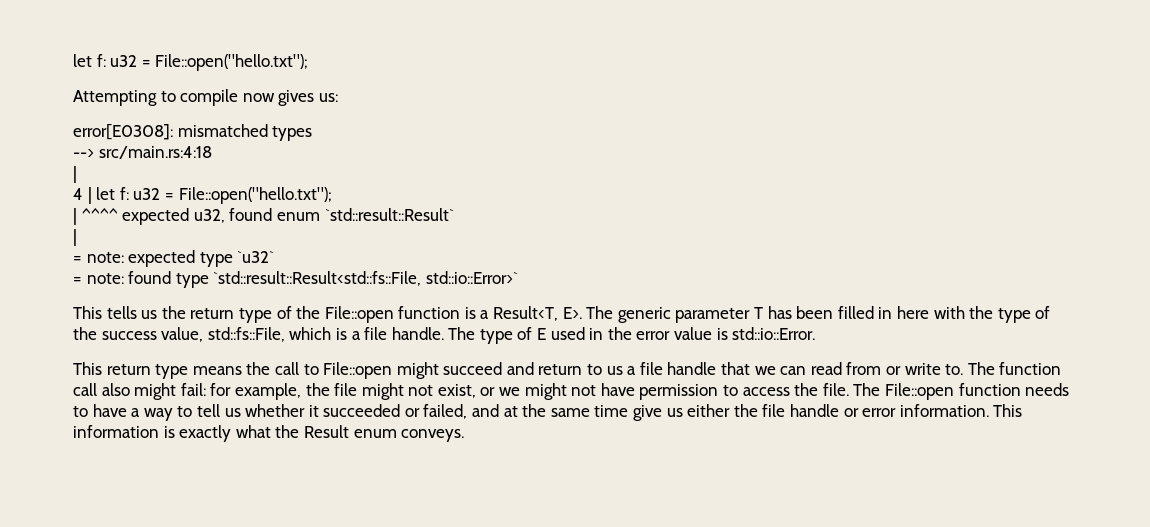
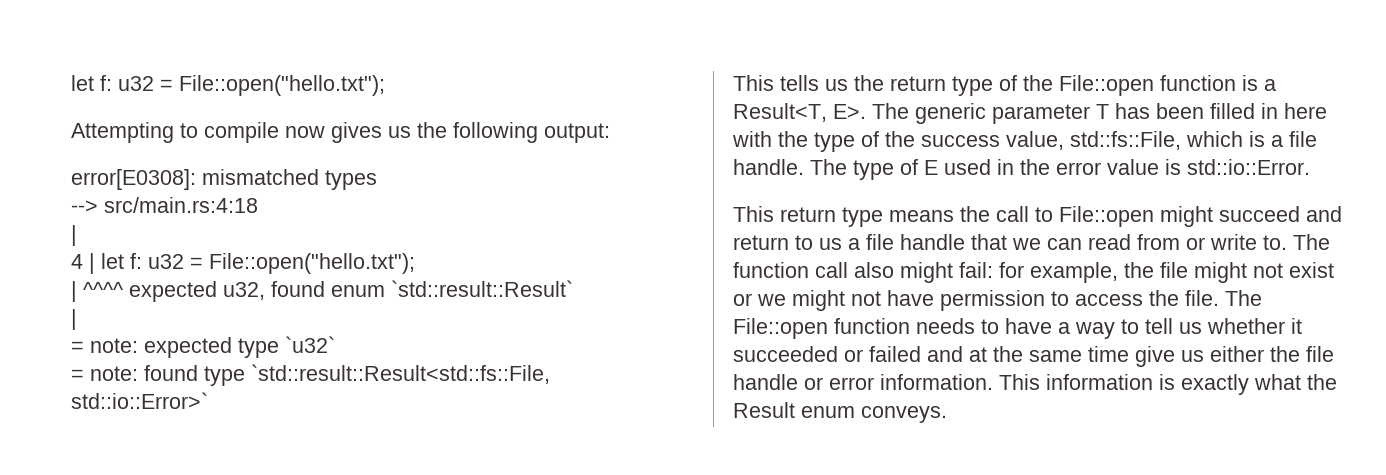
- Attempting to compile now gives us:
+ Attempting to compile now gives us the following output:
- The function call also might fail: for example, the file might not exist, or we might not have permission to access the file.
+ The function call also might fail: for example, the file might not exist or we might not have permission to access the file.
- The File::open function needs to have a way to tell us whether it succeeded or failed, and at the same time give us either the file handle or error information.
+ The File::open function needs to have a way to tell us whether it succeeded or failed and at the same time give us either the file handle or error information.

